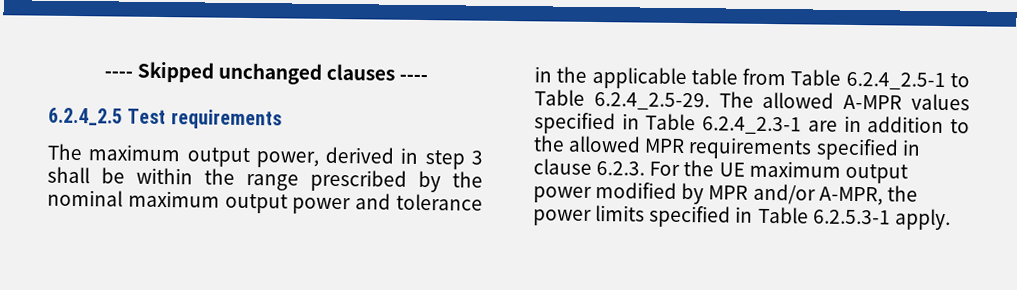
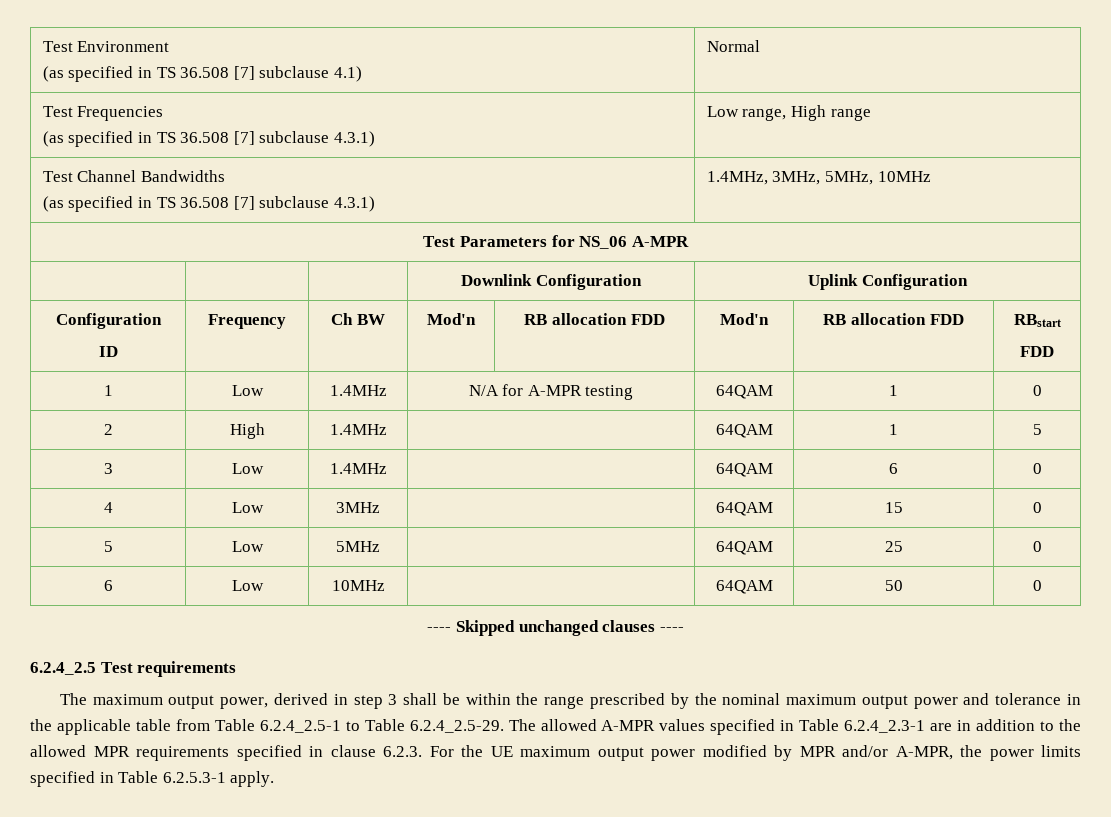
+ Test Environment
+ (as specified in TS 36.508 [7] subclause 4.1) | Normal
+ Test Frequencies
+ (as specified in TS 36.508 [7] subclause 4.3.1) | Low range, High range
+ Test Channel Bandwidths
+ (as specified in TS 36.508 [7] subclause 4.3.1) | 1.4MHz, 3MHz, 5MHz, 10MHz
+ Test Parameters for NS_06 A-MPR
+ | | | Downlink Configuration | Uplink Configuration
+ Configuration
+ ID | Frequency | Ch BW | Mod'n | RB allocation FDD | Mod'n | RB allocation FDD | RBstart
+ FDD
+ 1 | Low | 1.4MHz | N/A for A-MPR testing | 64QAM | 1 | 0
+ 2 | High | 1.4MHz | | 64QAM | 1 | 5
+ 3 | Low | 1.4MHz | | 64QAM | 6 | 0
+ 4 | Low | 3MHz | | 64QAM | 15 | 0
+ 5 | Low | 5MHz | | 64QAM | 25 | 0
+ 6 | Low | 10MHz | | 64QAM | 50 | 0

